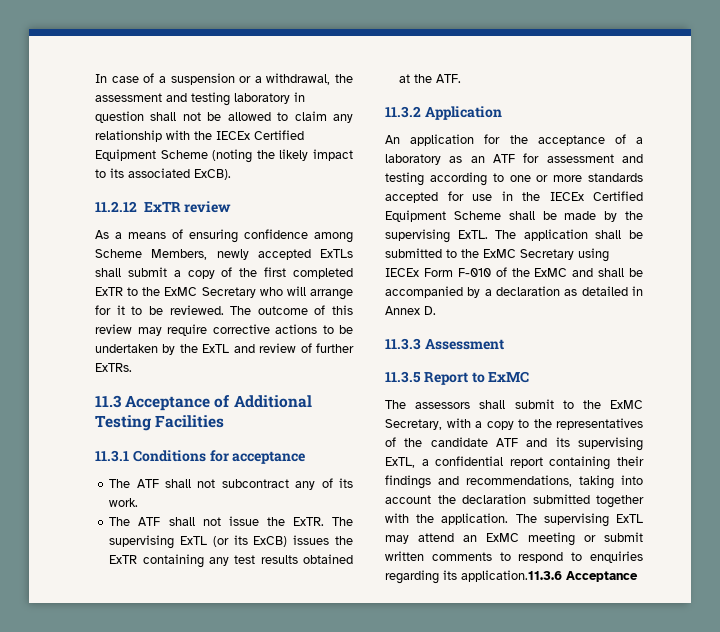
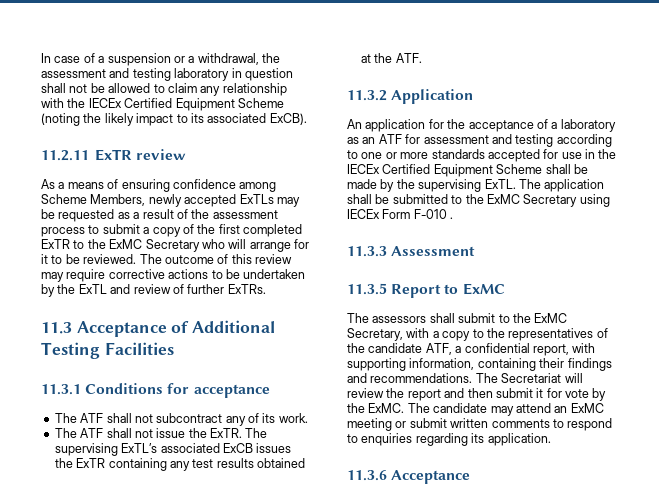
- 11.2.12 ExTR review
+ 11.2.11 ExTR review
- As a means of ensuring confidence among Scheme Members, newly accepted ExTLs shall submit a copy of the first completed ExTR to the ExMC Secretary who will arrange for it to be reviewed.
+ As a means of ensuring confidence among Scheme Members, newly accepted ExTLs may be requested as a result of the assessment process to submit a copy of the first completed ExTR to the ExMC Secretary who will arrange for it to be reviewed.
- The supervising ExTL (or its ExCB) issues the ExTR containing any test results obtained at the ATF.
+ The supervising ExTL’s associated ExCB issues the ExTR containing any test results obtained at the ATF.
- The application shall be submitted to the ExMC Secretary using IECEx Form F-010 of the ExMC and shall be accompanied by a declaration as detailed in Annex D.
+ The application shall be submitted to the ExMC Secretary using IECEx Form F-010 .
- The assessors shall submit to the ExMC Secretary, with a copy to the representatives of the candidate ATF and its supervising ExTL, a confidential report containing their findings and recommendations, taking into account the declaration submitted together with the application. The supervising ExTL may attend an ExMC meeting or submit written comments to respond to enquiries regarding its application.11.3.6 Acceptance
+ The assessors shall submit to the ExMC Secretary, with a copy to the representatives of the candidate ATF, a confidential report, with supporting information, containing their findings and recommendations. The Secretariat will review the report and then submit it for vote by the ExMC. The candidate may attend an ExMC meeting or submit written comments to respond to enquiries regarding its application.
+ 11.3.6 Acceptance

